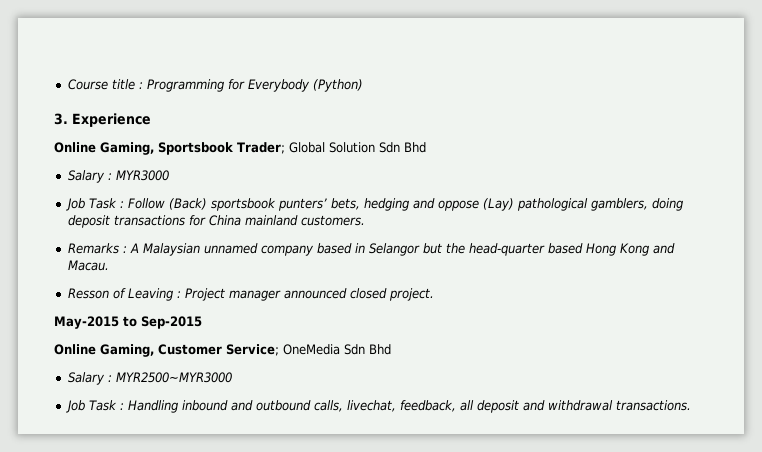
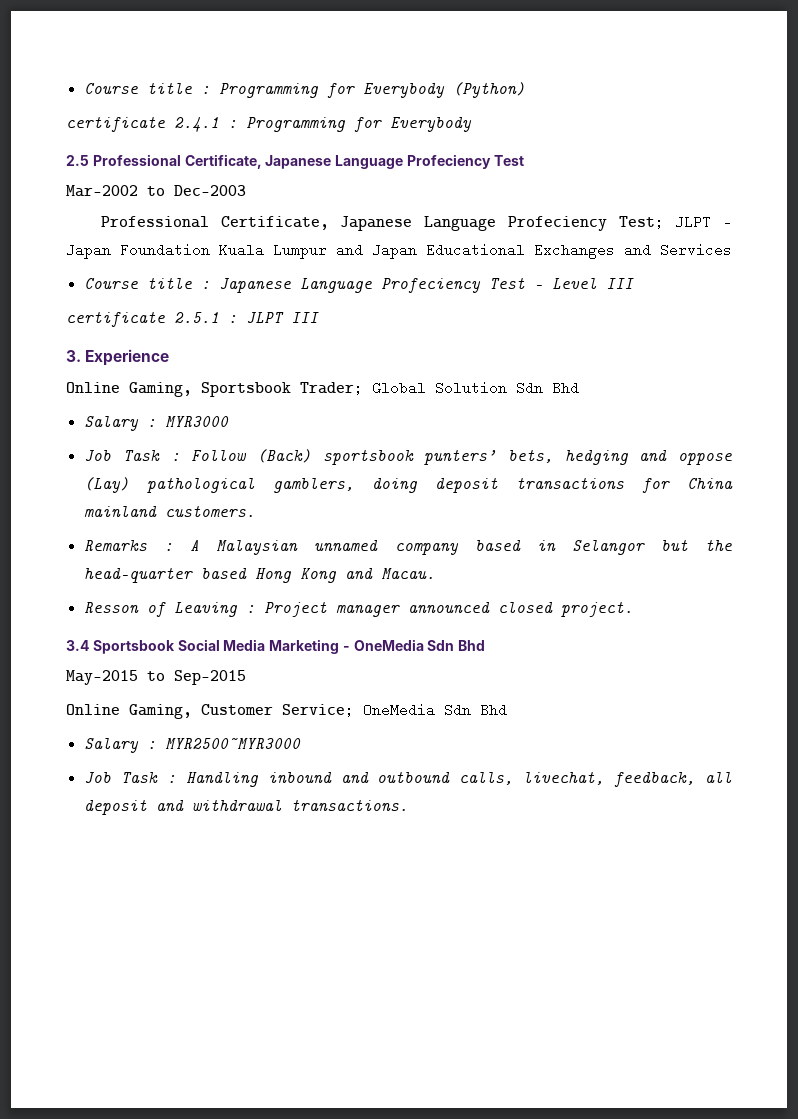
+ certificate 2.4.1 : Programming for Everybody
+ 2.5 Professional Certificate, Japanese Language Profeciency Test
+ Mar-2002 to Dec-2003
+ Professional Certificate, Japanese Language Profeciency Test; JLPT - Japan Foundation Kuala Lumpur and Japan Educational Exchanges and Services
+ Course title : Japanese Language Profeciency Test - Level III
+ certificate 2.5.1 : JLPT III
+ 3.4 Sportsbook Social Media Marketing - OneMedia Sdn Bhd

